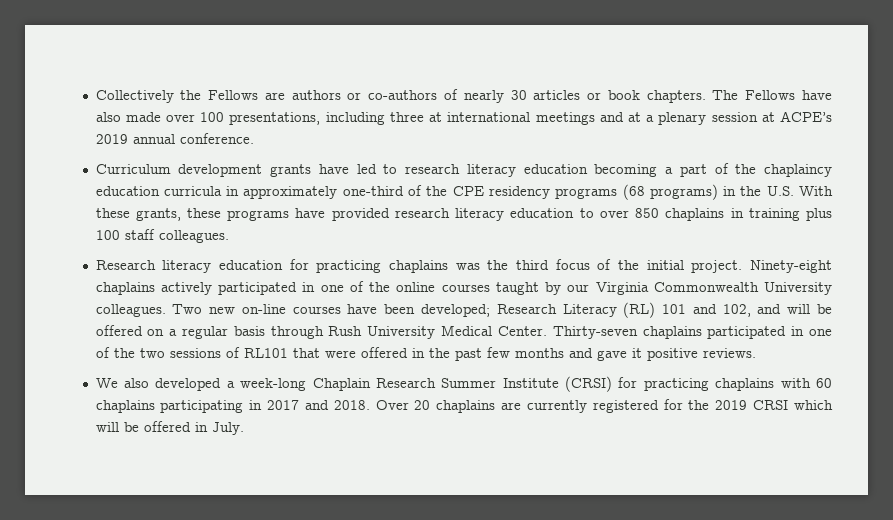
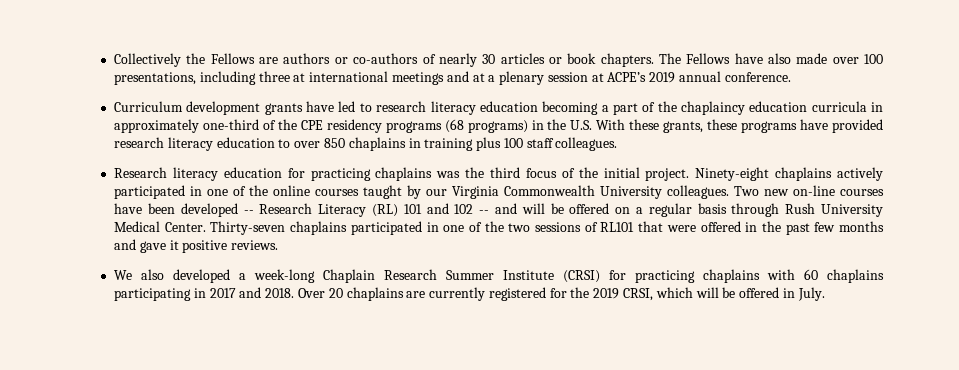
- Two new on-line courses have been developed; Research Literacy (RL) 101 and 102, and will be offered on a regular basis through Rush University Medical Center.
+ Two new on-line courses have been developed -- Research Literacy (RL) 101 and 102 -- and will be offered on a regular basis through Rush University Medical Center.
- Over 20 chaplains are currently registered for the 2019 CRSI which will be offered in July.
+ Over 20 chaplains are currently registered for the 2019 CRSI, which will be offered in July.

